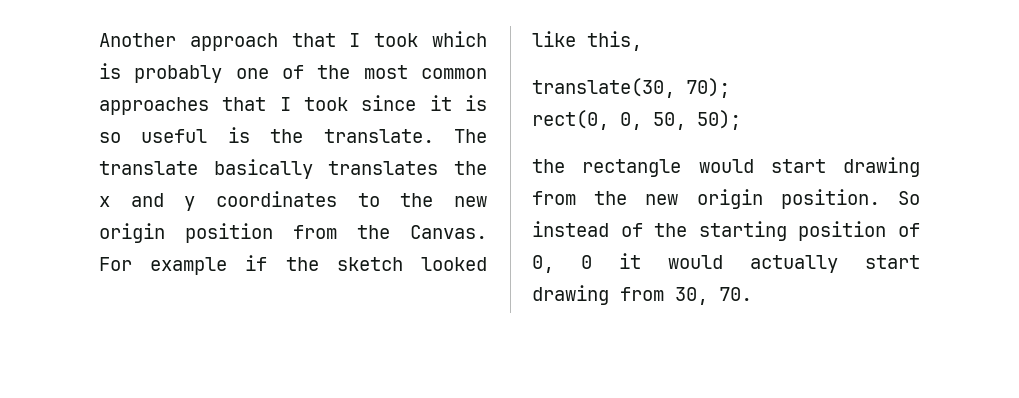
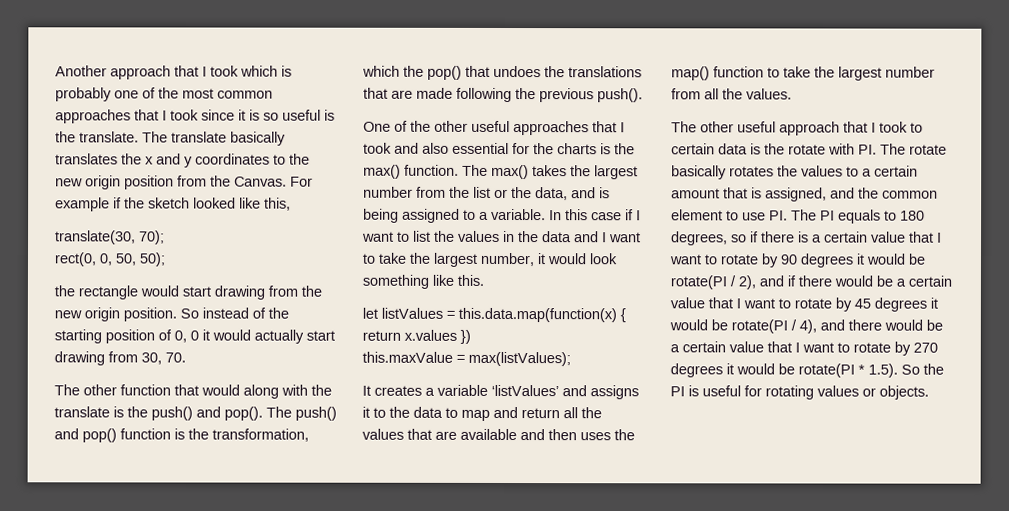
+ The other function that would along with the translate is the push() and pop(). The push() and pop() function is the transformation, which the pop() that undoes the translations that are made following the previous push().
+ One of the other useful approaches that I took and also essential for the charts is the max() function. The max() takes the largest number from the list or the data, and is being assigned to a variable. In this case if I want to list the values in the data and I want to take the largest number, it would look something like this.
+ let listValues = this.data.map(function(x) { return x.values })
+ this.maxValue = max(listValues);
+ It creates a variable ‘listValues’ and assigns it to the data to map and return all the values that are available and then uses the map() function to take the largest number from all the values.
+ The other useful approach that I took to certain data is the rotate with PI. The rotate basically rotates the values to a certain amount that is assigned, and the common element to use PI. The PI equals to 180 degrees, so if there is a certain value that I want to rotate by 90 degrees it would be rotate(PI / 2), and if there would be a certain value that I want to rotate by 45 degrees it would be rotate(PI / 4), and there would be a certain value that I want to rotate by 270 degrees it would be rotate(PI * 1.5). So the PI is useful for rotating values or objects.

